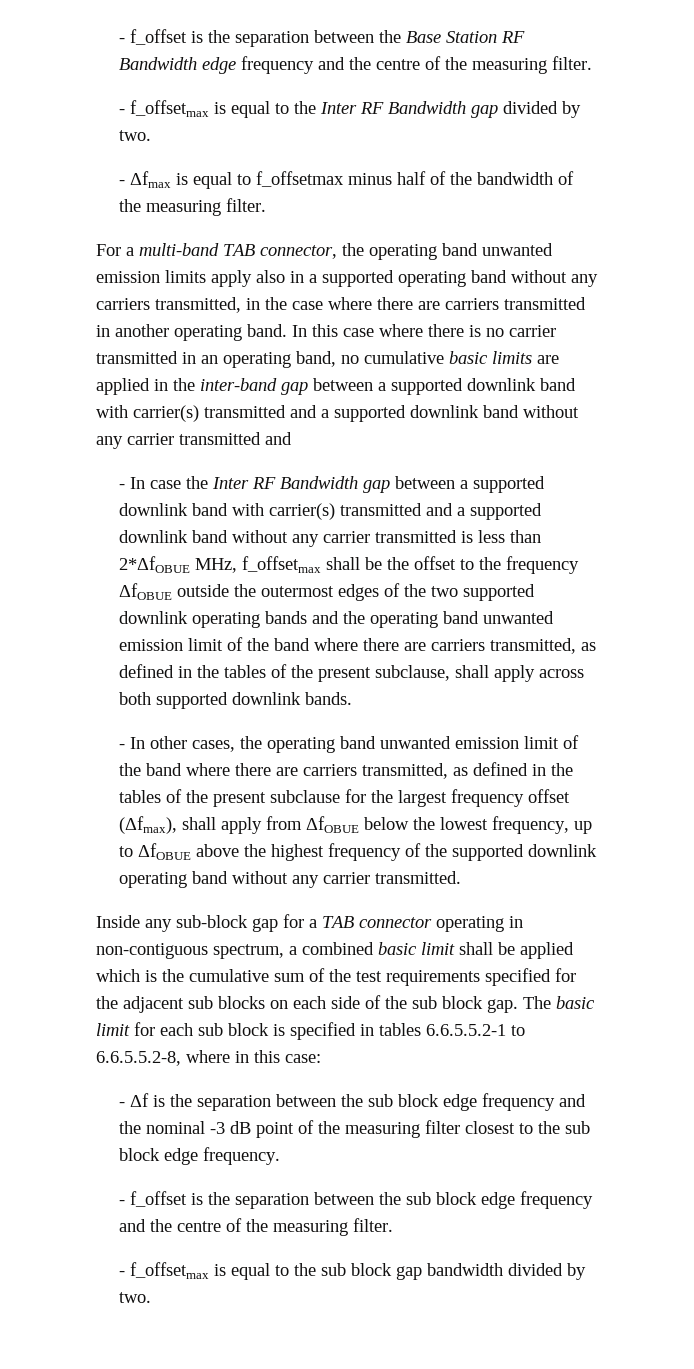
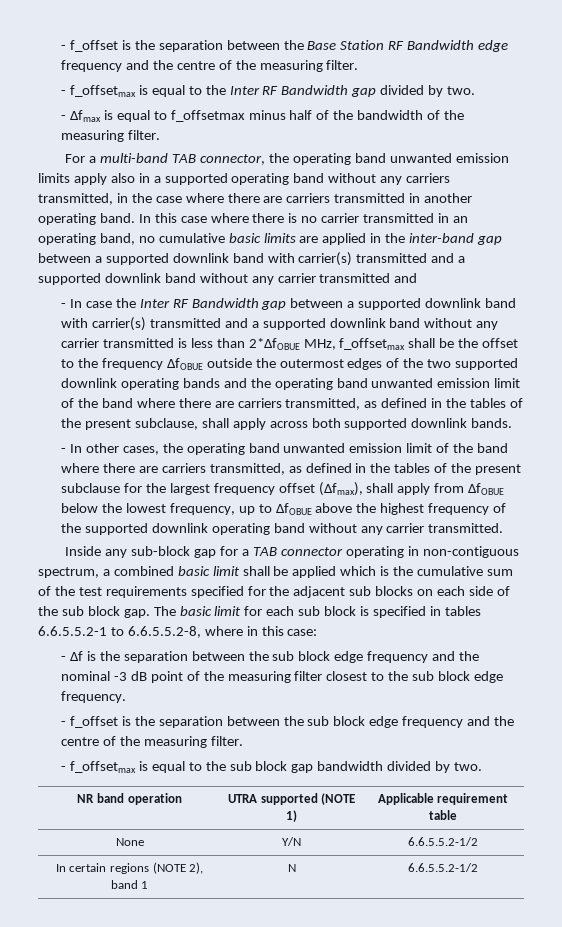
+ NR band operation | UTRA supported (NOTE 1) | Applicable requirement table
+ None | Y/N | 6.6.5.5.2-1/2
+ In certain regions (NOTE 2), band 1 | N | 6.6.5.5.2-1/2

